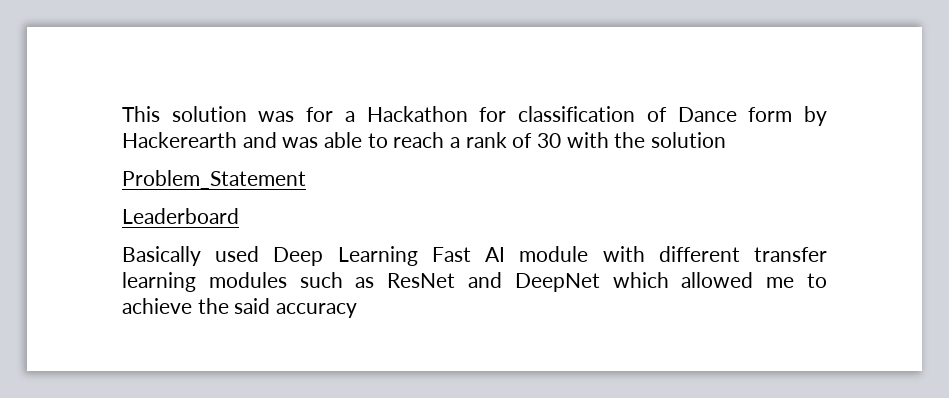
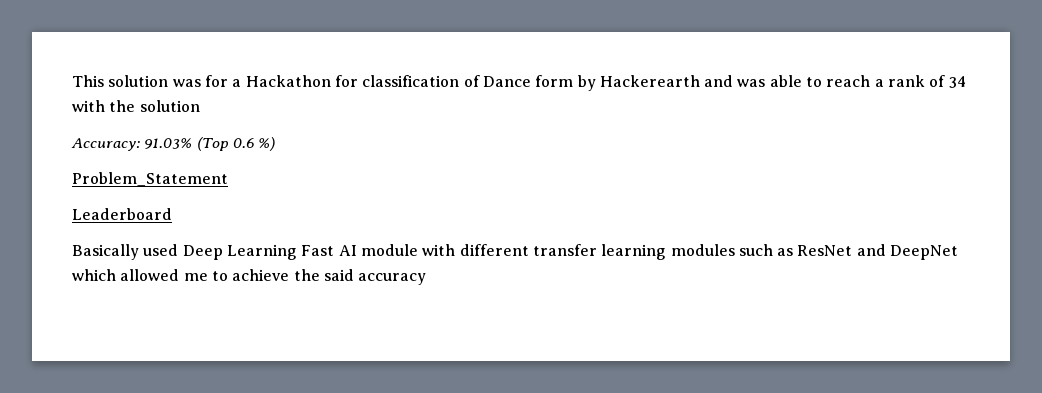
- This solution was for a Hackathon for classification of Dance form by Hackerearth and was able to reach a rank of 30 with the solution
+ This solution was for a Hackathon for classification of Dance form by Hackerearth and was able to reach a rank of 34 with the solution
+ Accuracy: 91.03% (Top 0.6 %)

